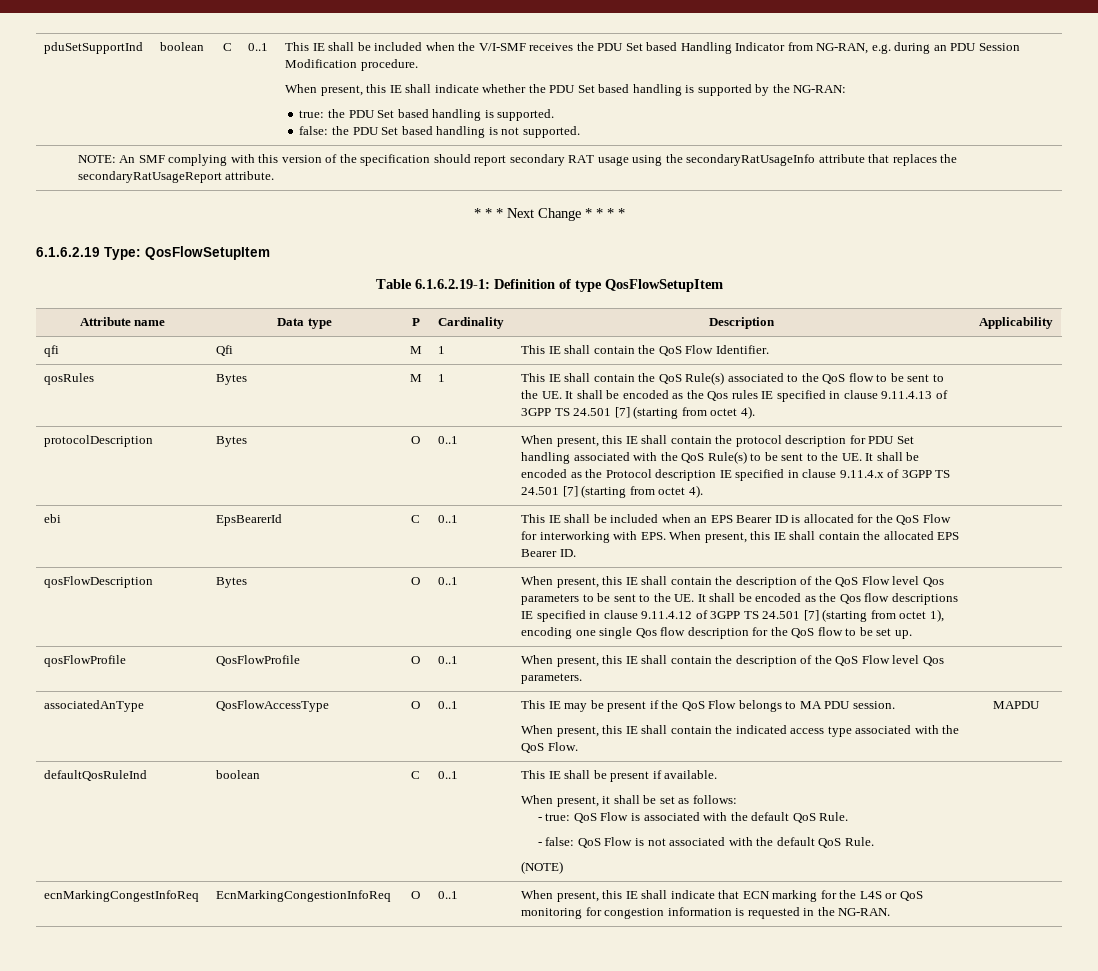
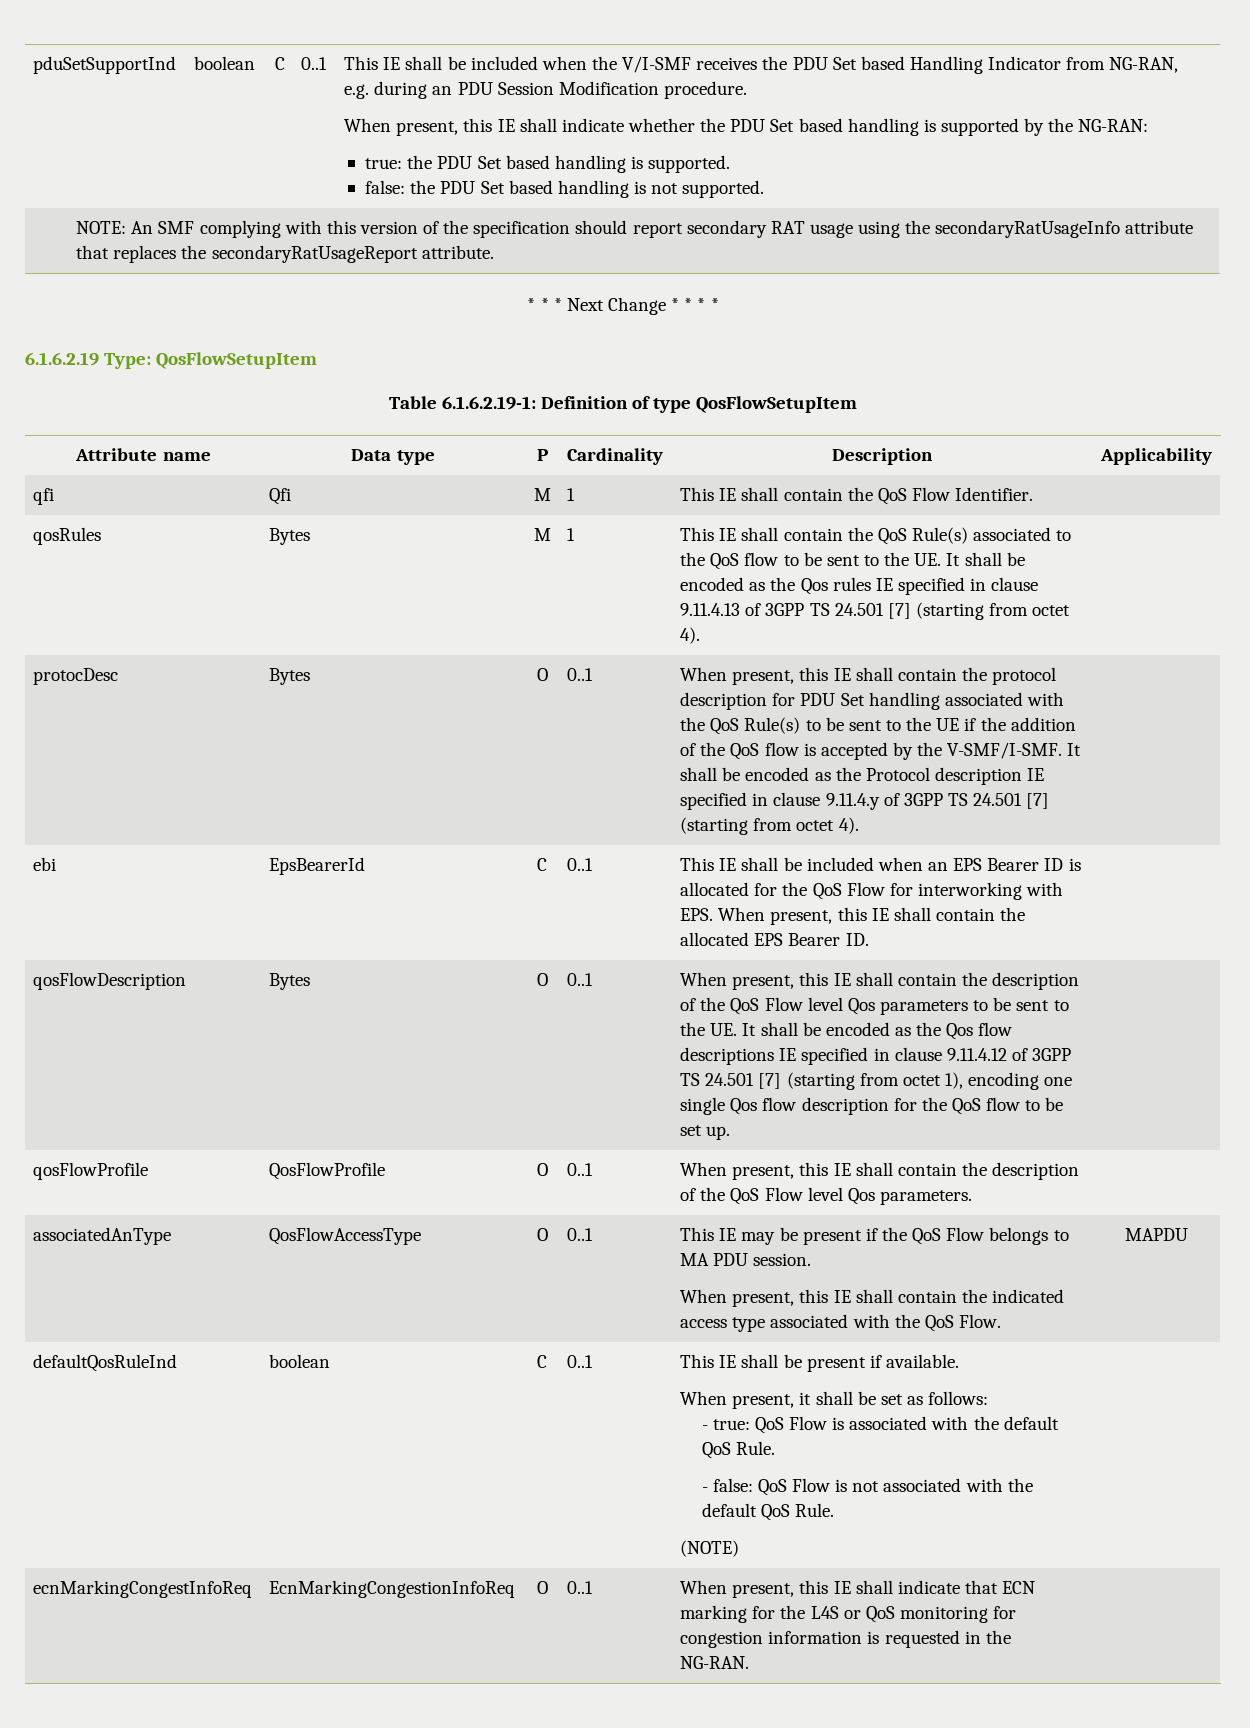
- protocolDescription
+ protocDesc
- When present, this IE shall contain the protocol description for PDU Set handling associated with the QoS Rule(s) to be sent to the UE. It shall be encoded as the Protocol description IE specified in clause 9.11.4.x of 3GPP TS 24.501 [7] (starting from octet 4).
+ When present, this IE shall contain the protocol description for PDU Set handling associated with the QoS Rule(s) to be sent to the UE if the addition of the QoS flow is accepted by the V-SMF/I-SMF. It shall be encoded as the Protocol description IE specified in clause 9.11.4.y of 3GPP TS 24.501 [7] (starting from octet 4).

